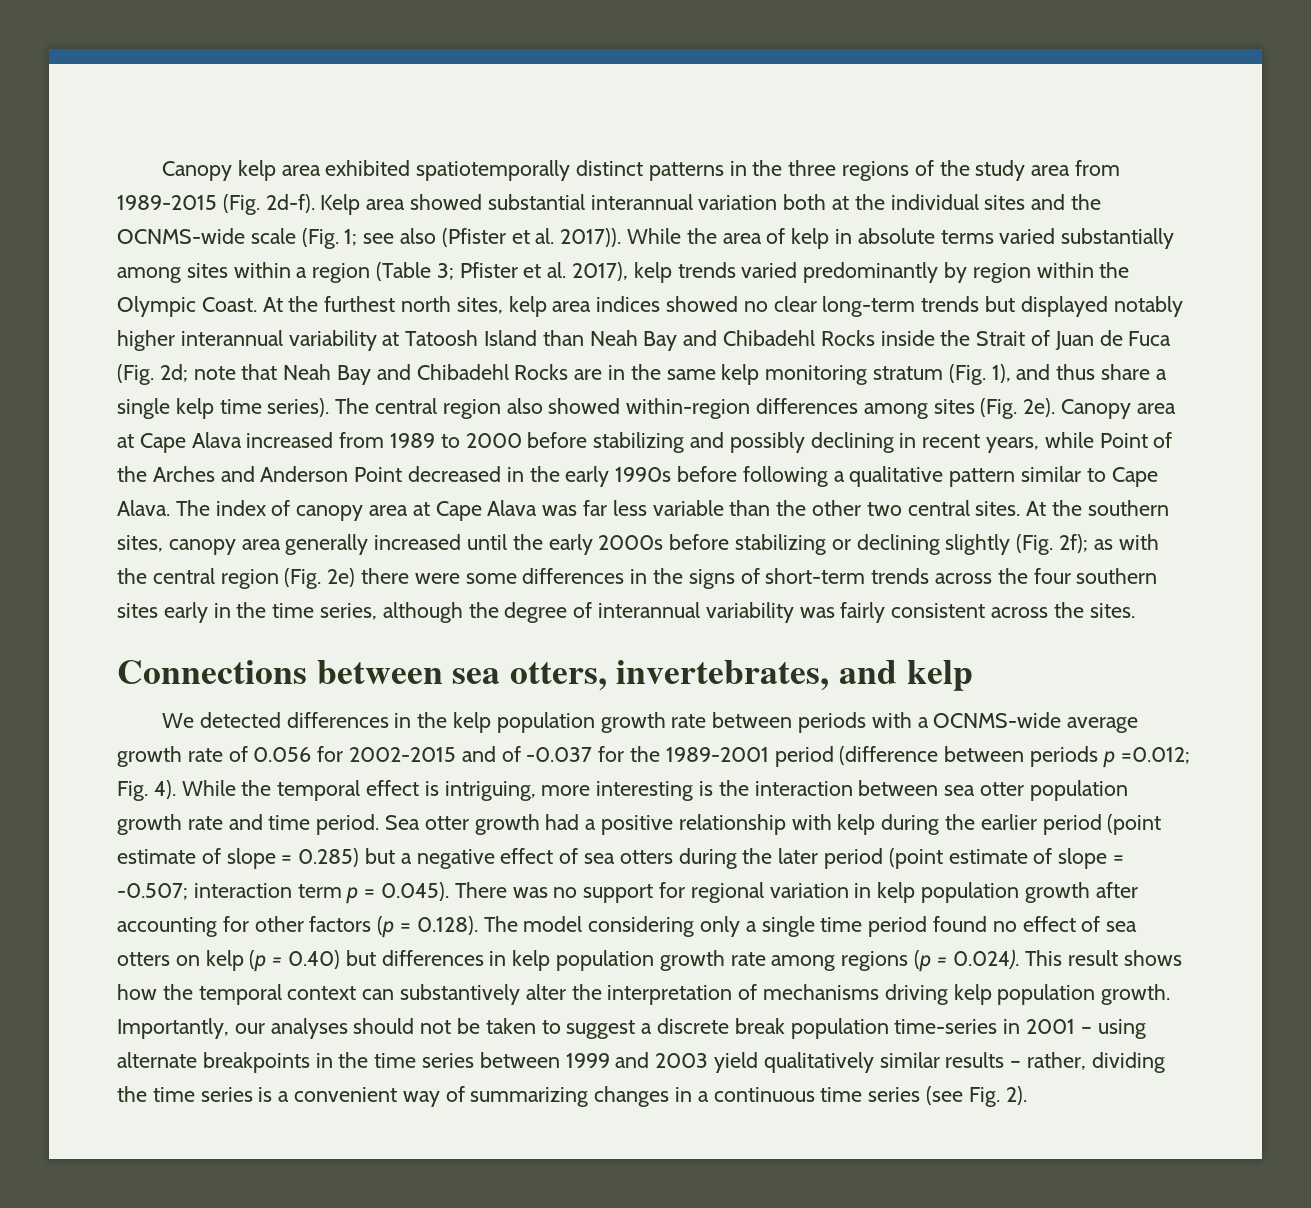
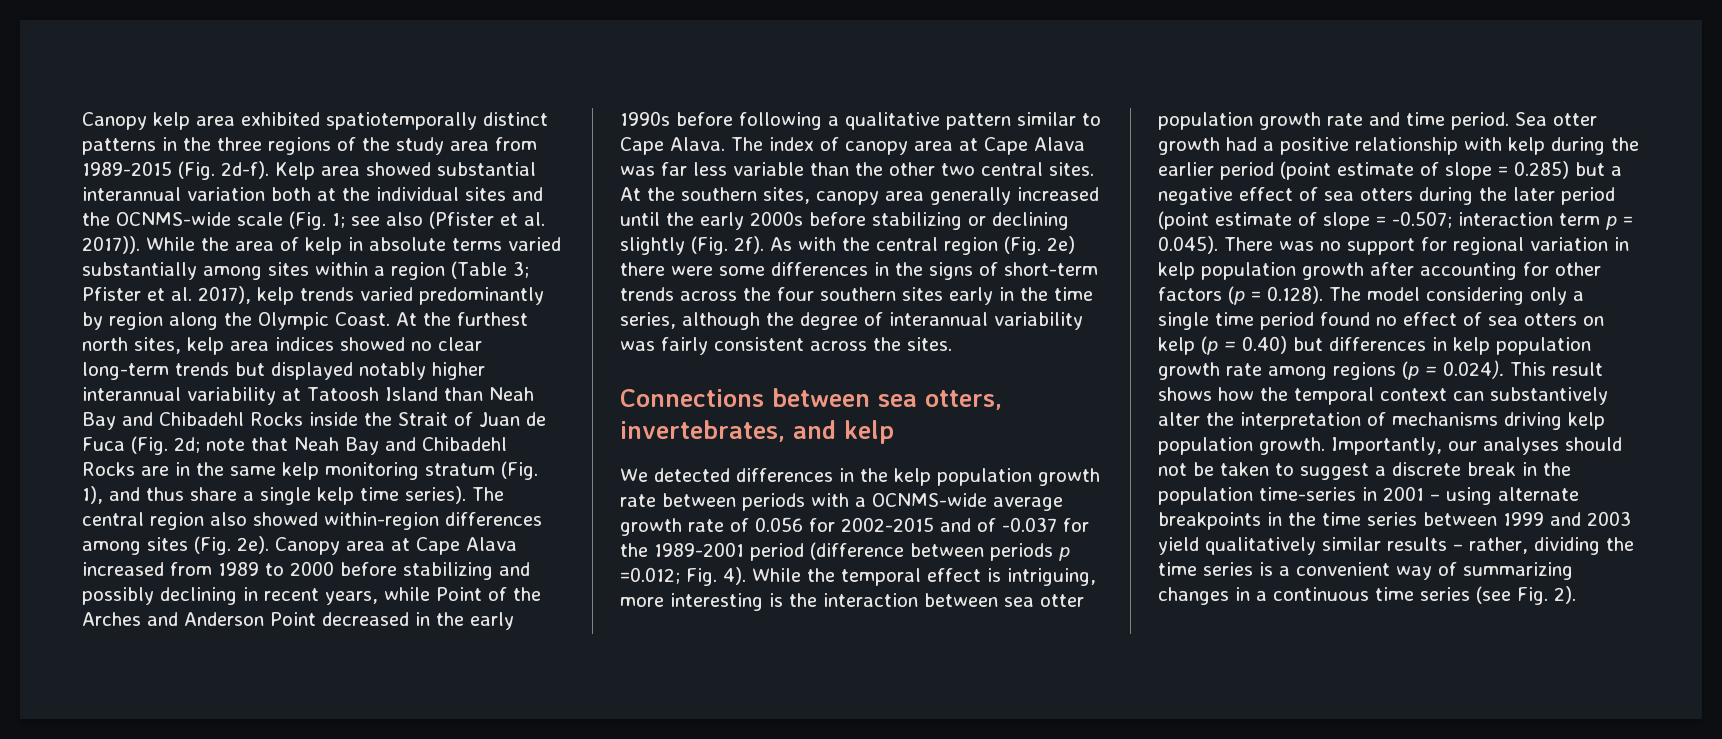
- While the area of kelp in absolute terms varied substantially among sites within a region (Table 3; Pfister et al. 2017), kelp trends varied predominantly by region within the Olympic Coast.
+ While the area of kelp in absolute terms varied substantially among sites within a region (Table 3; Pfister et al. 2017), kelp trends varied predominantly by region along the Olympic Coast.
- At the southern sites, canopy area generally increased until the early 2000s before stabilizing or declining slightly (Fig. 2f); as with the central region (Fig. 2e) there were some differences in the signs of short-term trends across the four southern sites early in the time series, although the degree of interannual variability was fairly consistent across the sites.
+ At the southern sites, canopy area generally increased until the early 2000s before stabilizing or declining slightly (Fig. 2f). As with the central region (Fig. 2e) there were some differences in the signs of short-term trends across the four southern sites early in the time series, although the degree of interannual variability was fairly consistent across the sites.
- Importantly, our analyses should not be taken to suggest a discrete break population time-series in 2001 – using alternate breakpoints in the time series between 1999 and 2003 yield qualitatively similar results – rather, dividing the time series is a convenient way of summarizing changes in a continuous time series (see Fig. 2).
+ Importantly, our analyses should not be taken to suggest a discrete break in the population time-series in 2001 – using alternate breakpoints in the time series between 1999 and 2003 yield qualitatively similar results – rather, dividing the time series is a convenient way of summarizing changes in a continuous time series (see Fig. 2).

